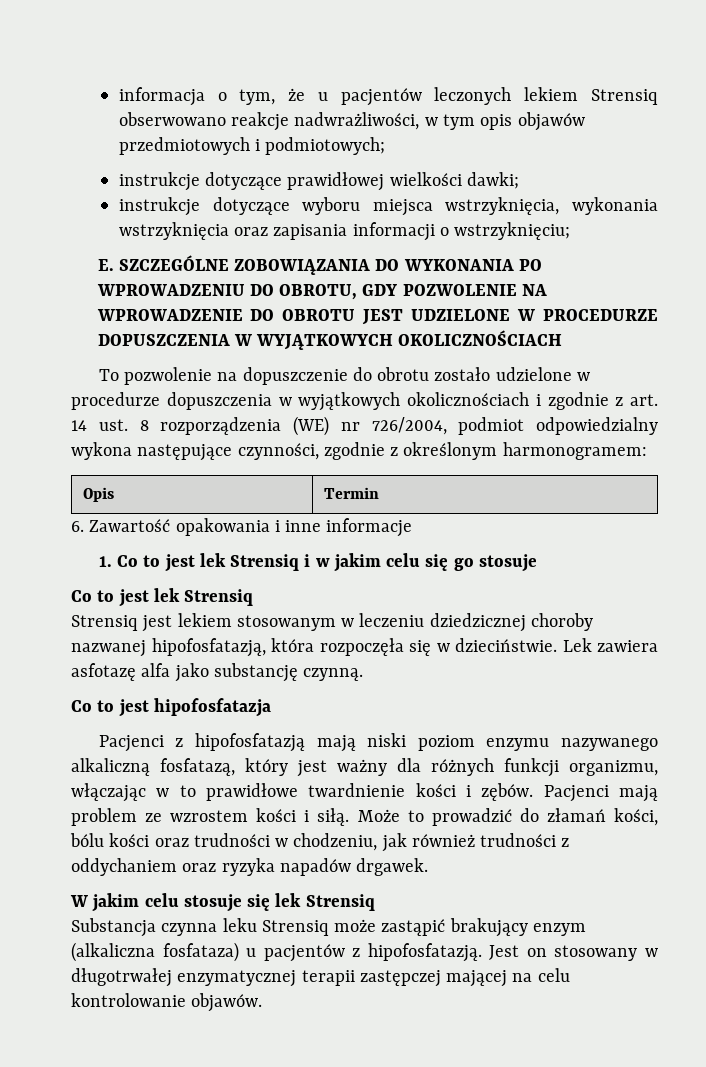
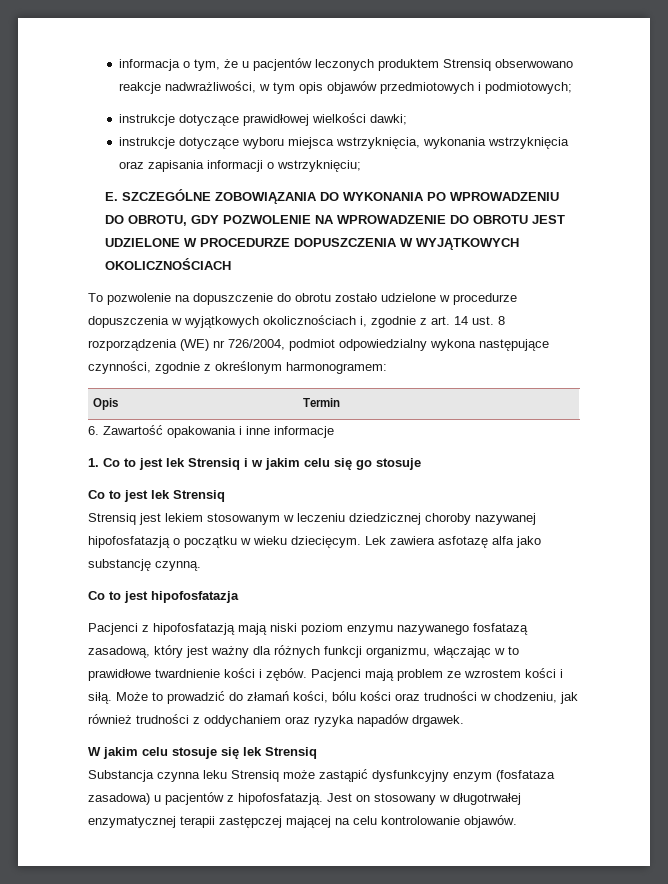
- informacja o tym, że u pacjentów leczonych lekiem Strensiq obserwowano reakcje nadwrażliwości, w tym opis objawów przedmiotowych i podmiotowych;
+ informacja o tym, że u pacjentów leczonych produktem Strensiq obserwowano reakcje nadwrażliwości, w tym opis objawów przedmiotowych i podmiotowych;
- To pozwolenie na dopuszczenie do obrotu zostało udzielone w procedurze dopuszczenia w wyjątkowych okolicznościach i zgodnie z art. 14 ust. 8 rozporządzenia (WE) nr 726/2004, podmiot odpowiedzialny wykona następujące czynności, zgodnie z określonym harmonogramem:
+ To pozwolenie na dopuszczenie do obrotu zostało udzielone w procedurze dopuszczenia w wyjątkowych okolicznościach i, zgodnie z art. 14 ust. 8 rozporządzenia (WE) nr 726/2004, podmiot odpowiedzialny wykona następujące czynności, zgodnie z określonym harmonogramem:
- Strensiq jest lekiem stosowanym w leczeniu dziedzicznej choroby nazwanej hipofosfatazją, która rozpoczęła się w dzieciństwie.
+ Strensiq jest lekiem stosowanym w leczeniu dziedzicznej choroby nazywanej hipofosfatazją o początku w wieku dziecięcym.
- Pacjenci z hipofosfatazją mają niski poziom enzymu nazywanego alkaliczną fosfatazą, który jest ważny dla różnych funkcji organizmu, włączając w to prawidłowe twardnienie kości i zębów.
+ Pacjenci z hipofosfatazją mają niski poziom enzymu nazywanego fosfatazą zasadową, który jest ważny dla różnych funkcji organizmu, włączając w to prawidłowe twardnienie kości i zębów.
- Substancja czynna leku Strensiq może zastąpić brakujący enzym (alkaliczna fosfataza) u pacjentów z hipofosfatazją.
+ Substancja czynna leku Strensiq może zastąpić dysfunkcyjny enzym (fosfataza zasadowa) u pacjentów z hipofosfatazją.

